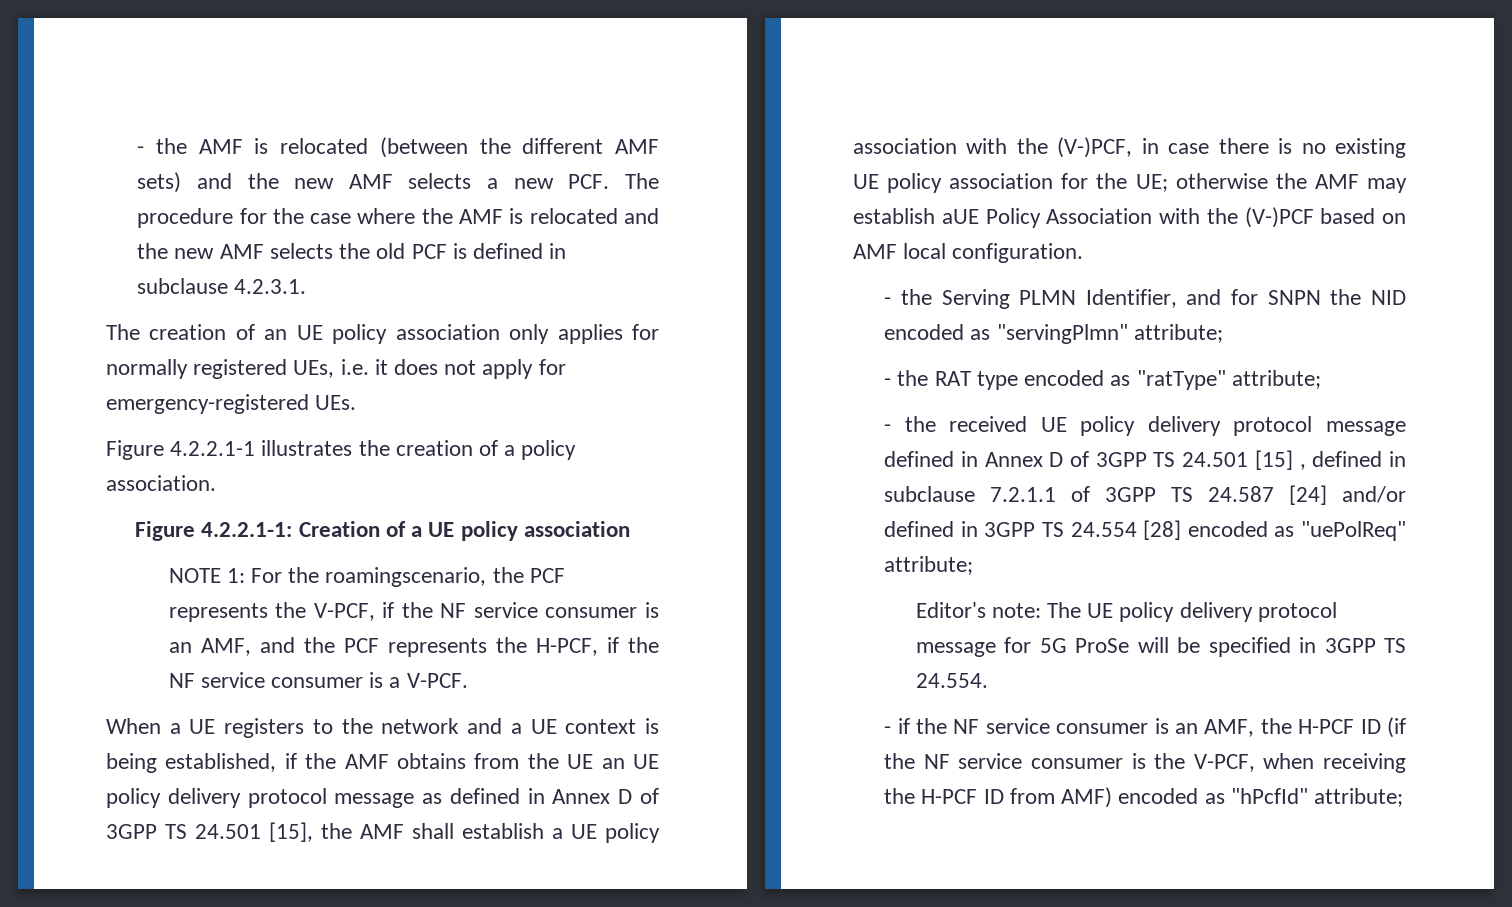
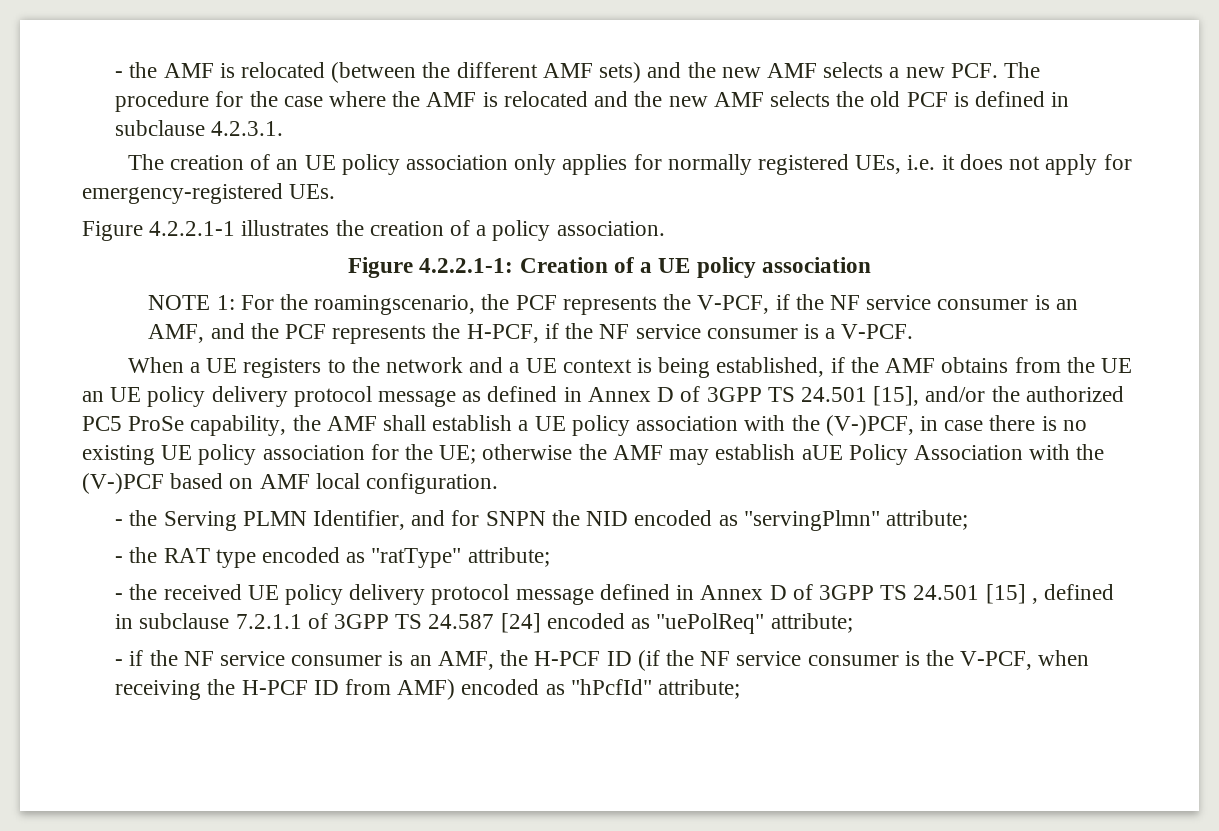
- When a UE registers to the network and a UE context is being established, if the AMF obtains from the UE an UE policy delivery protocol message as defined in Annex D of 3GPP TS 24.501 [15], the AMF shall establish a UE policy association with the (V-)PCF, in case there is no existing UE policy association for the UE;
+ When a UE registers to the network and a UE context is being established, if the AMF obtains from the UE an UE policy delivery protocol message as defined in Annex D of 3GPP TS 24.501 [15], and/or the authorized PC5 ProSe capability, the AMF shall establish a UE policy association with the (V-)PCF, in case there is no existing UE policy association for the UE;
- - the received UE policy delivery protocol message defined in Annex D of 3GPP TS 24.501 [15] , defined in subclause 7.2.1.1 of 3GPP TS 24.587 [24] and/or defined in 3GPP TS 24.554 [28] encoded as "uePolReq" attribute;
- Editor's note: The UE policy delivery protocol message for 5G ProSe will be specified in 3GPP TS 24.554.
+ - the received UE policy delivery protocol message defined in Annex D of 3GPP TS 24.501 [15] , defined in subclause 7.2.1.1 of 3GPP TS 24.587 [24] encoded as "uePolReq" attribute;

